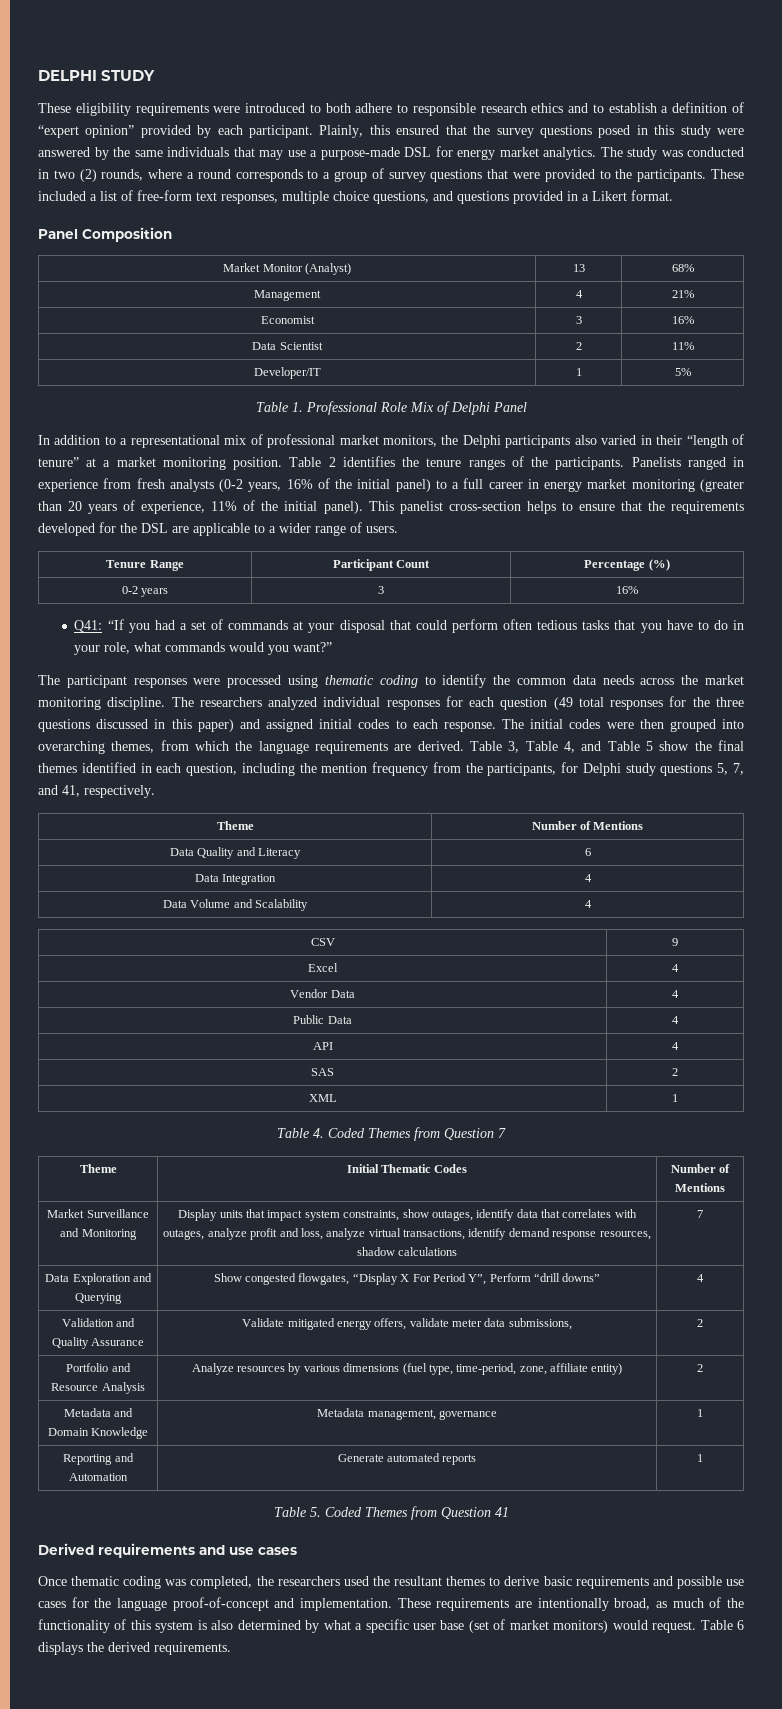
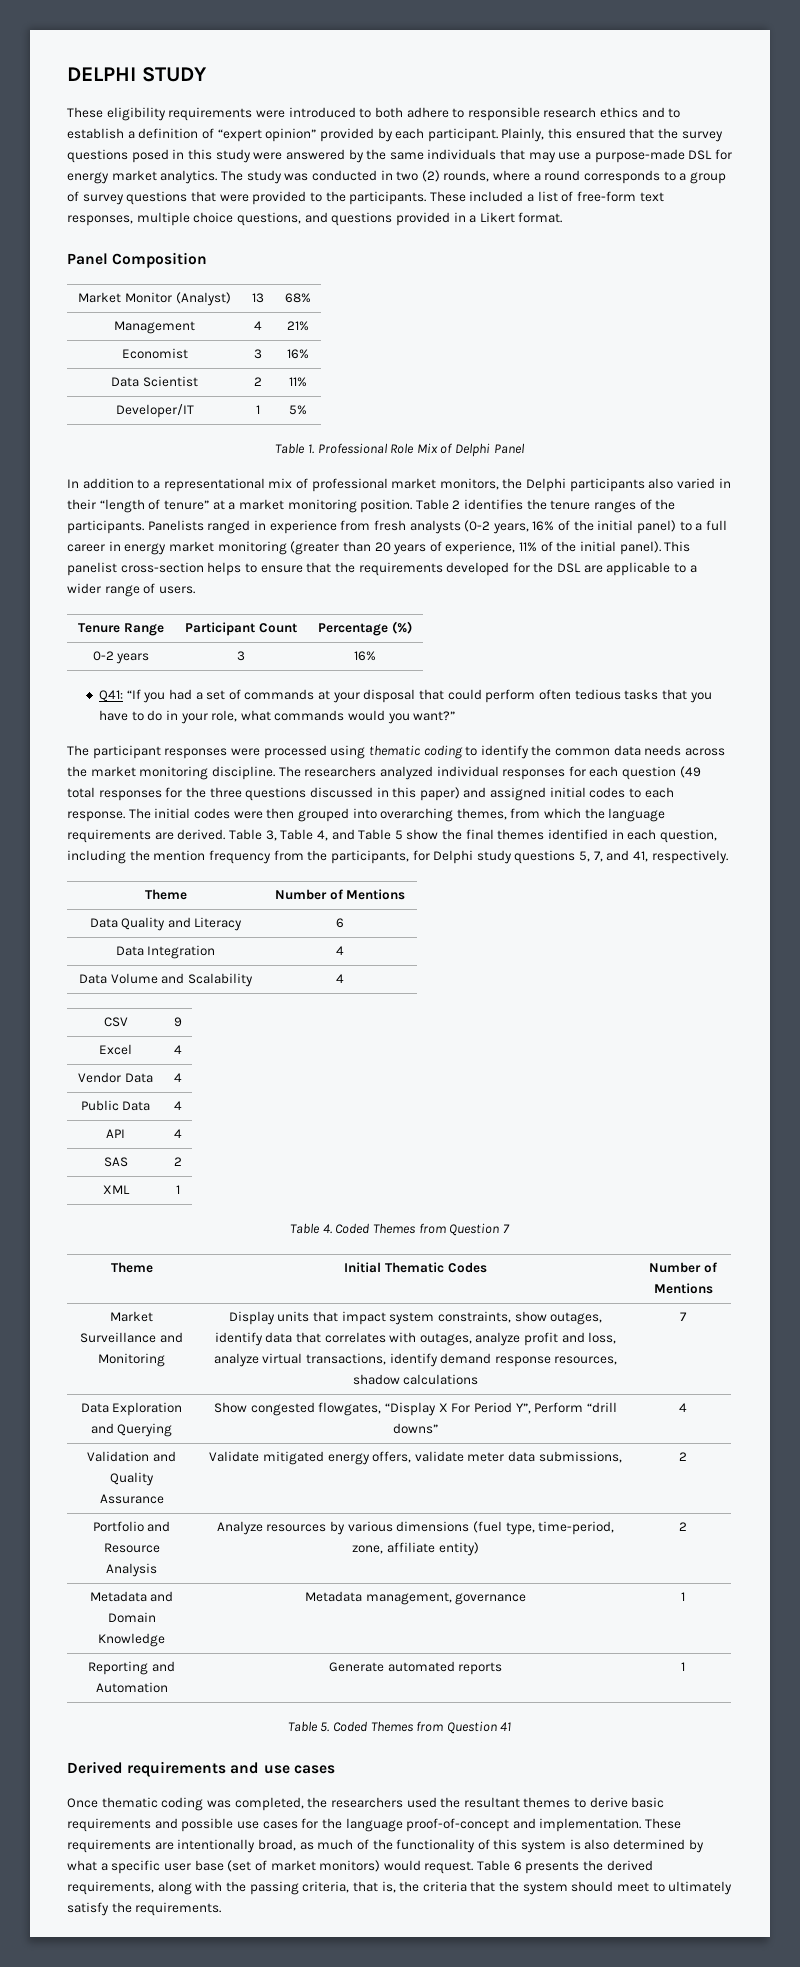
- Table 6 displays the derived requirements.
+ Table 6 presents the derived requirements, along with the passing criteria, that is, the criteria that the system should meet to ultimately satisfy the requirements.

